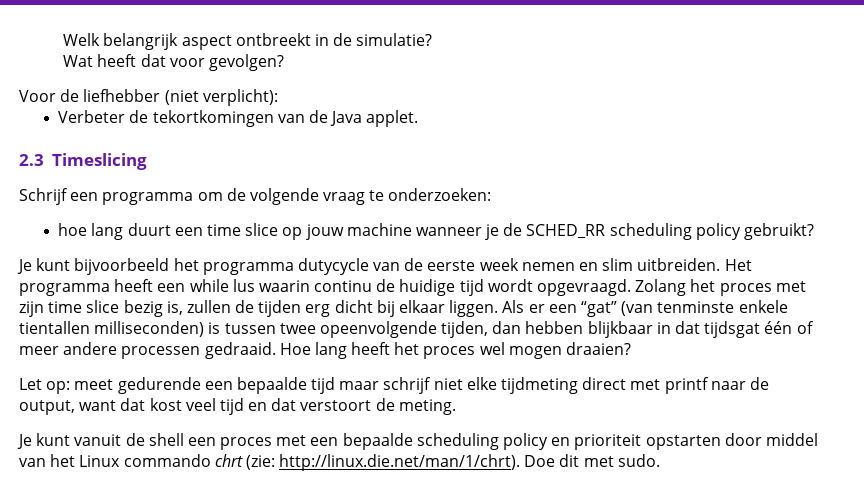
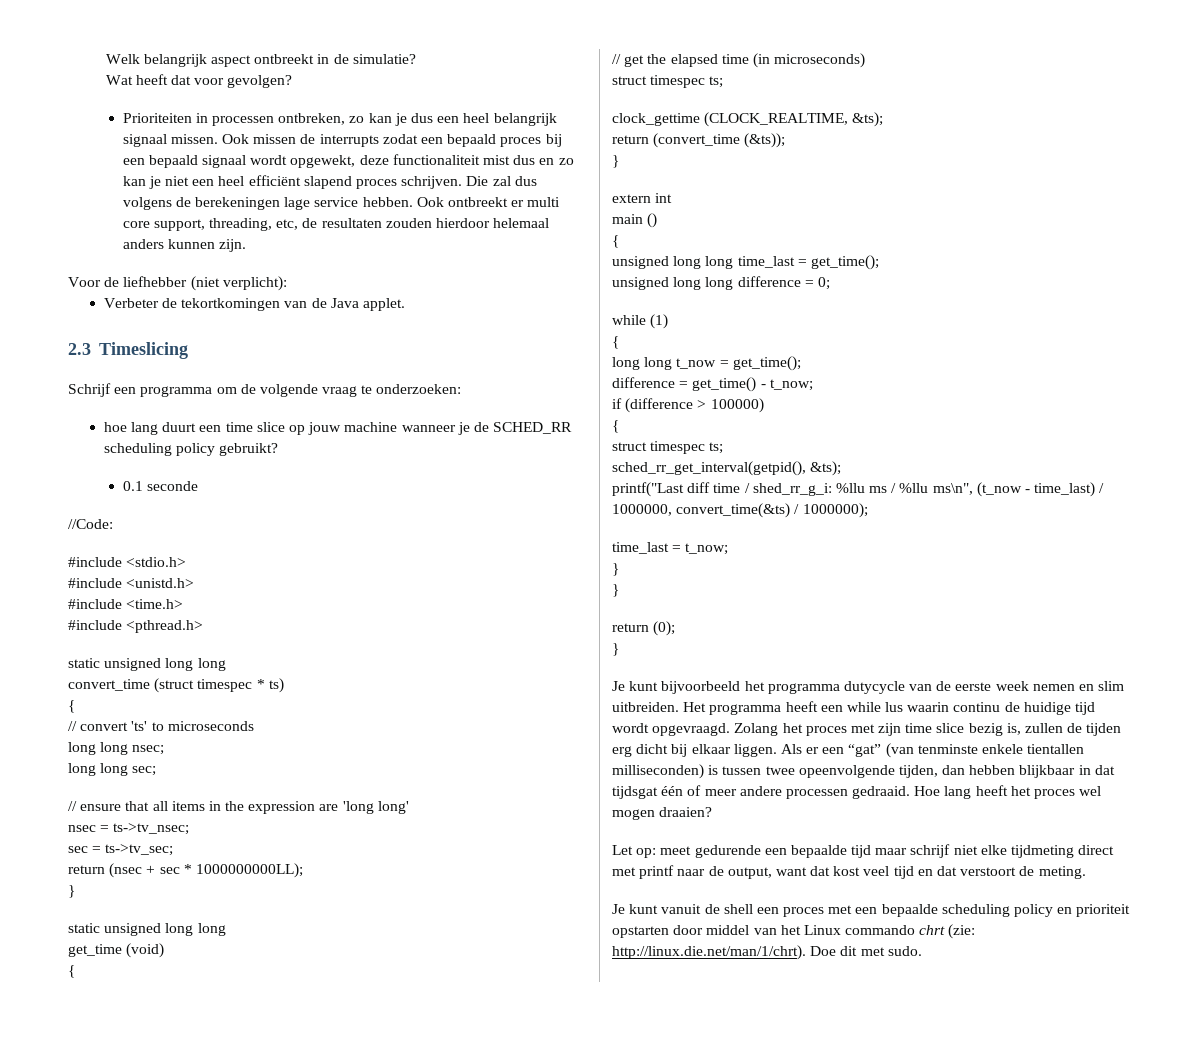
+ Prioriteiten in processen ontbreken, zo kan je dus een heel belangrijk signaal missen. Ook missen de interrupts zodat een bepaald proces bij een bepaald signaal wordt opgewekt, deze functionaliteit mist dus en zo kan je niet een heel efficiënt slapend proces schrijven. Die zal dus volgens de berekeningen lage service hebben. Ook ontbreekt er multi core support, threading, etc, de resultaten zouden hierdoor helemaal anders kunnen zijn.
+ 0.1 seconde
+ //Code:
+ #include <stdio.h>
+ #include <unistd.h>
+ #include <time.h>
+ #include <pthread.h>
+ static unsigned long long
+ convert_time (struct timespec * ts)
+ {
+ // convert 'ts' to microseconds
+ long long nsec;
+ long long sec;
+ // ensure that all items in the expression are 'long long'
+ nsec = ts->tv_nsec;
+ sec = ts->tv_sec;
+ return (nsec + sec * 1000000000LL);
+ }
+ static unsigned long long
+ get_time (void)
+ {
+ // get the elapsed time (in microseconds)
+ struct timespec ts;
+ clock_gettime (CLOCK_REALTIME, &ts);
+ return (convert_time (&ts));
+ }
+ extern int
+ main ()
+ {
+ unsigned long long time_last = get_time();
+ unsigned long long difference = 0;
+ while (1)
+ {
+ long long t_now = get_time();
+ difference = get_time() - t_now;
+ if (difference > 100000)
+ {
+ struct timespec ts;
+ sched_rr_get_interval(getpid(), &ts);
+ printf("Last diff time / shed_rr_g_i: %llu ms / %llu ms\n", (t_now - time_last) / 1000000, convert_time(&ts) / 1000000);
+ time_last = t_now;
+ }
+ }
+ return (0);
+ }

